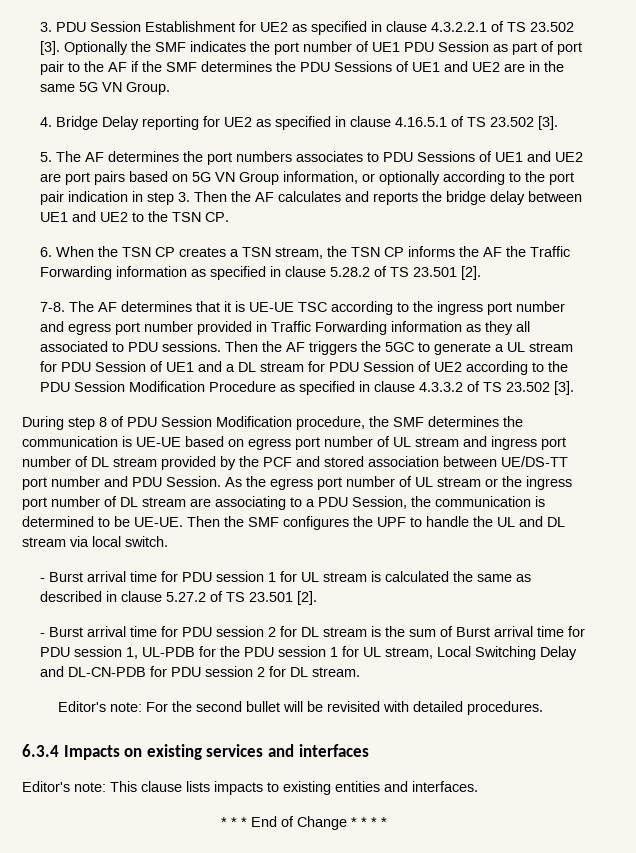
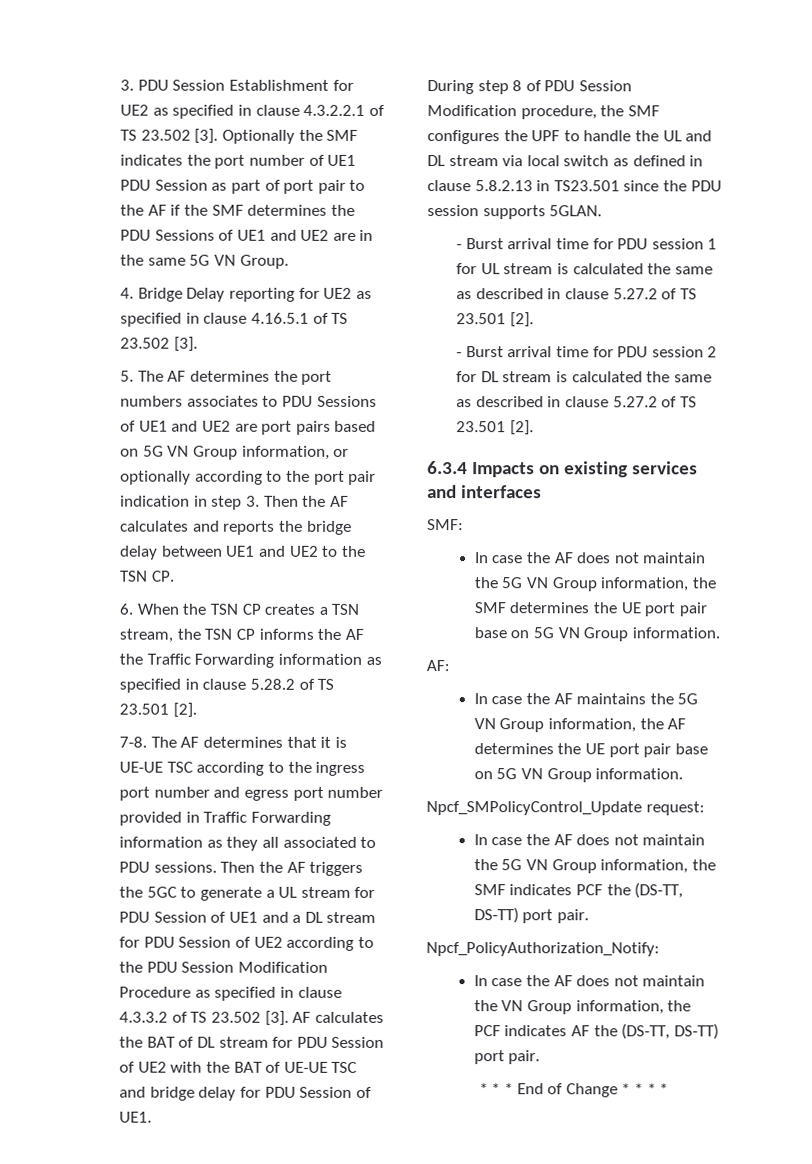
+ AF calculates the BAT of DL stream for PDU Session of UE2 with the BAT of UE-UE TSC and bridge delay for PDU Session of UE1.
- During step 8 of PDU Session Modification procedure, the SMF determines the communication is UE-UE based on egress port number of UL stream and ingress port number of DL stream provided by the PCF and stored association between UE/DS-TT port number and PDU Session. As the egress port number of UL stream or the ingress port number of DL stream are associating to a PDU Session, the communication is determined to be UE-UE. Then the SMF configures the UPF to handle the UL and DL stream via local switch.
+ During step 8 of PDU Session Modification procedure, the SMF configures the UPF to handle the UL and DL stream via local switch as defined in clause 5.8.2.13 in TS23.501 since the PDU session supports 5GLAN.
- - Burst arrival time for PDU session 2 for DL stream is the sum of Burst arrival time for PDU session 1, UL-PDB for the PDU session 1 for UL stream, Local Switching Delay and DL-CN-PDB for PDU session 2 for DL stream.
- Editor's note: For the second bullet will be revisited with detailed procedures.
+ - Burst arrival time for PDU session 2 for DL stream is calculated the same as described in clause 5.27.2 of TS 23.501 [2].
- Editor's note: This clause lists impacts to existing entities and interfaces.
+ SMF:
+ In case the AF does not maintain the 5G VN Group information, the SMF determines the UE port pair base on 5G VN Group information.
+ AF:
+ In case the AF maintains the 5G VN Group information, the AF determines the UE port pair base on 5G VN Group information.
+ Npcf_SMPolicyControl_Update request:
+ In case the AF does not maintain the 5G VN Group information, the SMF indicates PCF the (DS-TT, DS-TT) port pair.
+ Npcf_PolicyAuthorization_Notify:
+ In case the AF does not maintain the VN Group information, the PCF indicates AF the (DS-TT, DS-TT) port pair.

